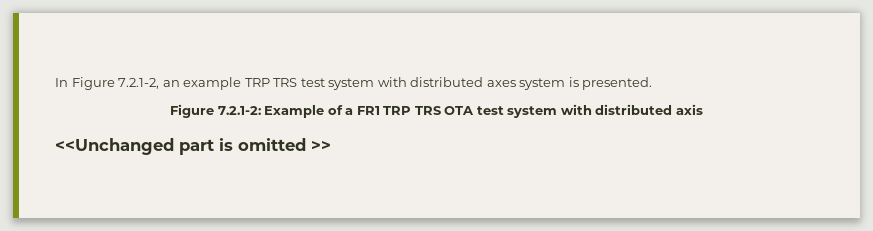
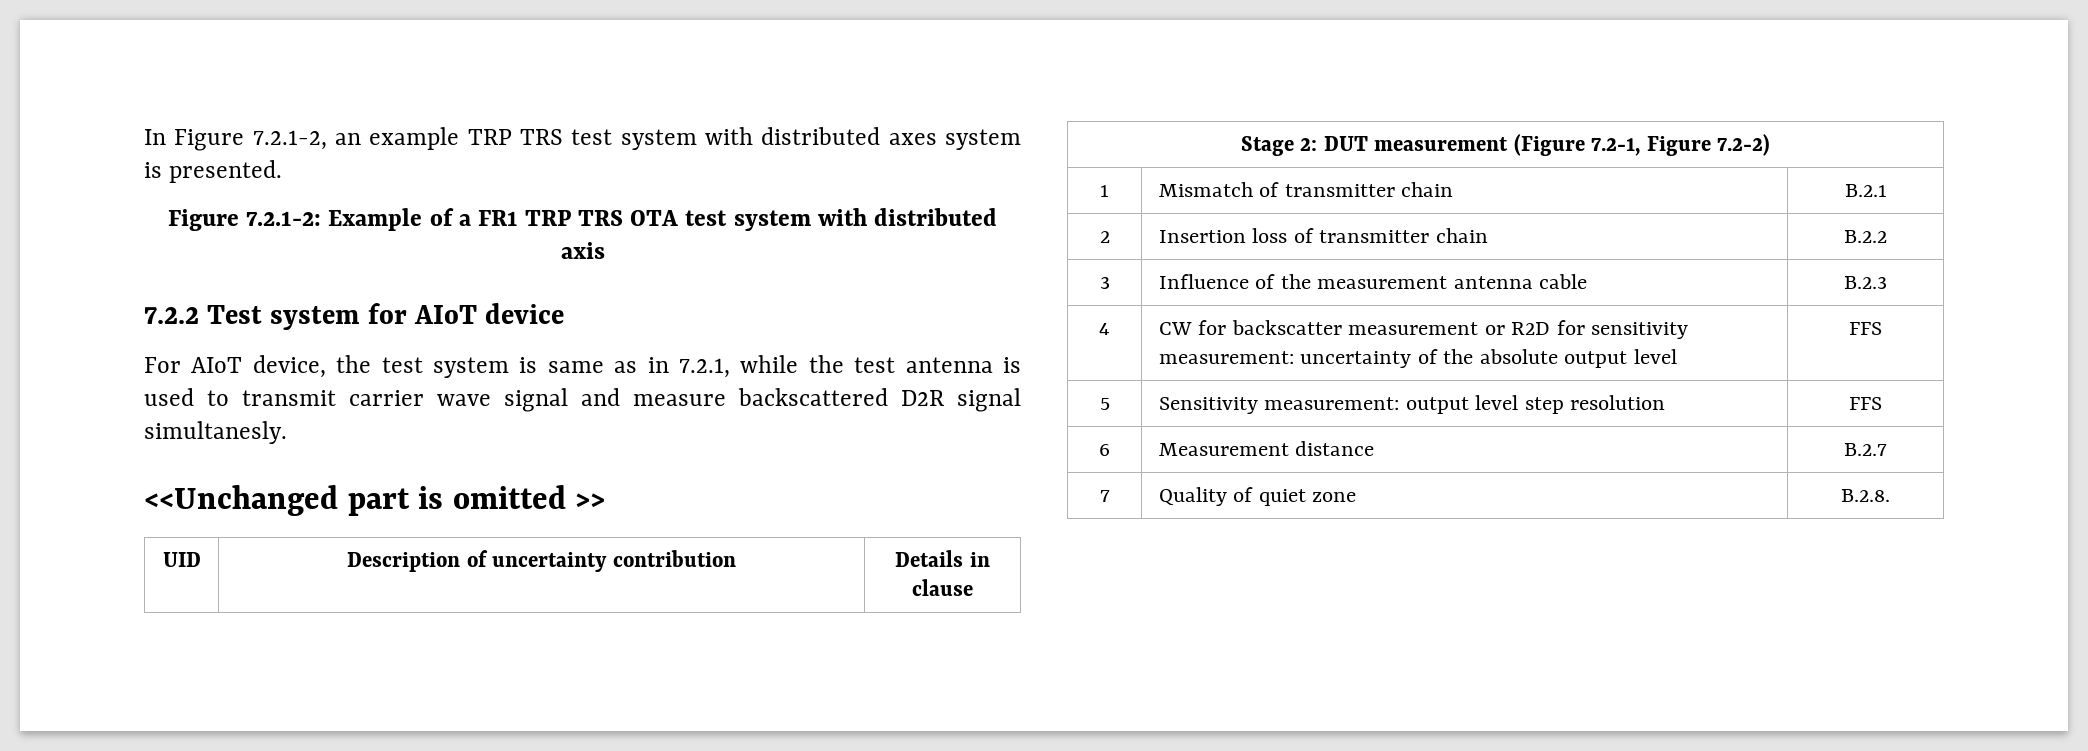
+ 7.2.2 Test system for AIoT device
+ For AIoT device, the test system is same as in 7.2.1, while the test antenna is used to transmit carrier wave signal and measure backscattered D2R signal simultanesly.
+ UID | Description of uncertainty contribution | Details in clause
+ Stage 2: DUT measurement (Figure 7.2-1, Figure 7.2-2)
+ 1 | Mismatch of transmitter chain | B.2.1
+ 2 | Insertion loss of transmitter chain | B.2.2
+ 3 | Influence of the measurement antenna cable | B.2.3
+ 4 | CW for backscatter measurement or R2D for sensitivity measurement: uncertainty of the absolute output level | FFS
+ 5 | Sensitivity measurement: output level step resolution | FFS
+ 6 | Measurement distance | B.2.7
+ 7 | Quality of quiet zone | B.2.8.

